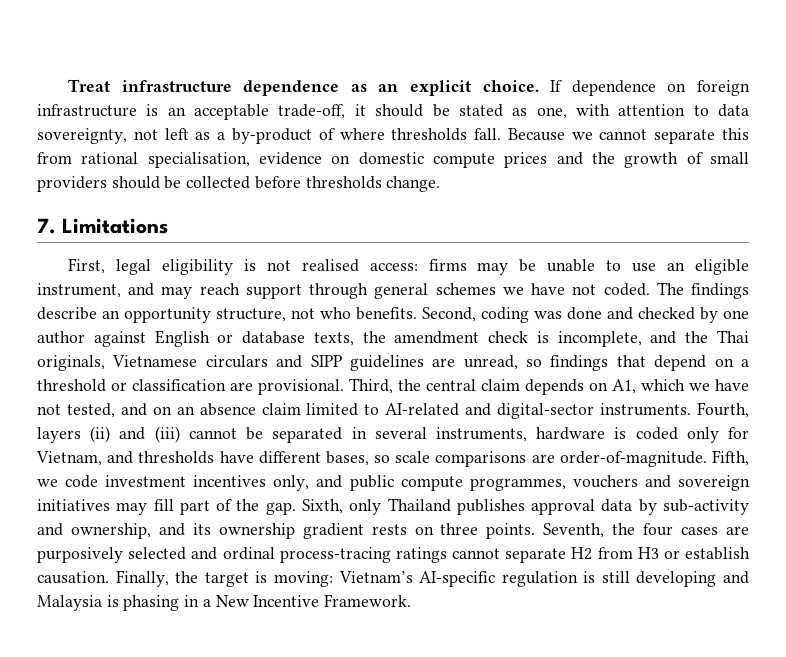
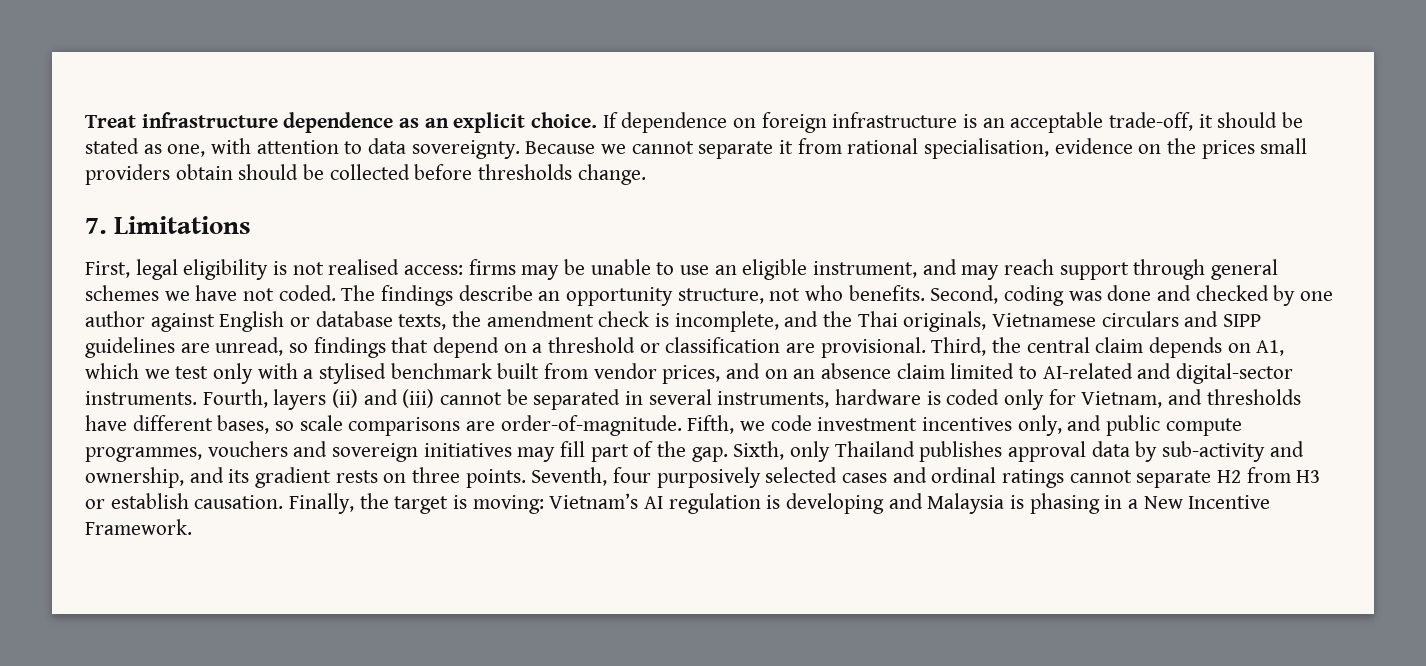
- If dependence on foreign infrastructure is an acceptable trade-off, it should be stated as one, with attention to data sovereignty, not left as a by-product of where thresholds fall.
+ If dependence on foreign infrastructure is an acceptable trade-off, it should be stated as one, with attention to data sovereignty.
- Because we cannot separate this from rational specialisation, evidence on domestic compute prices and the growth of small providers should be collected before thresholds change.
+ Because we cannot separate it from rational specialisation, evidence on the prices small providers obtain should be collected before thresholds change.
- Third, the central claim depends on A1, which we have not tested, and on an absence claim limited to AI-related and digital-sector instruments.
+ Third, the central claim depends on A1, which we test only with a stylised benchmark built from vendor prices, and on an absence claim limited to AI-related and digital-sector instruments.
- Sixth, only Thailand publishes approval data by sub-activity and ownership, and its ownership gradient rests on three points.
+ Sixth, only Thailand publishes approval data by sub-activity and ownership, and its gradient rests on three points.
- Seventh, the four cases are purposively selected and ordinal process-tracing ratings cannot separate H2 from H3 or establish causation.
+ Seventh, four purposively selected cases and ordinal ratings cannot separate H2 from H3 or establish causation.
- Finally, the target is moving: Vietnam’s AI-specific regulation is still developing and Malaysia is phasing in a New Incentive Framework.
+ Finally, the target is moving: Vietnam’s AI regulation is developing and Malaysia is phasing in a New Incentive Framework.

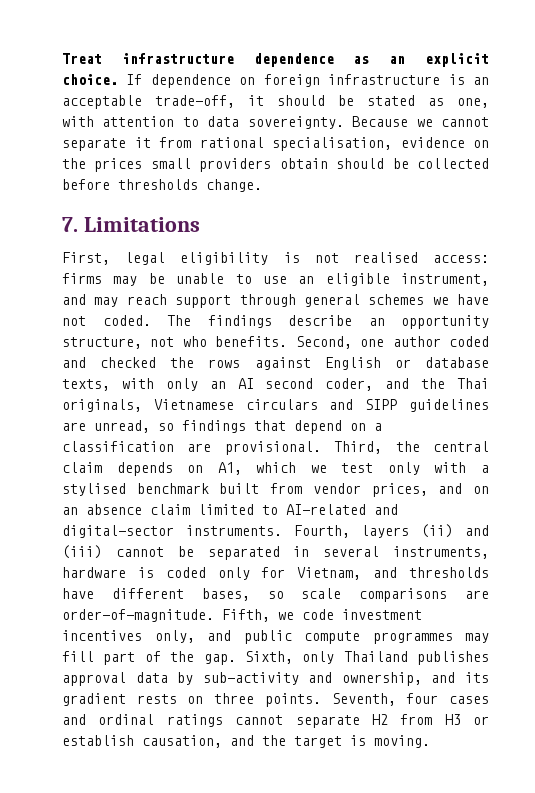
- Second, coding was done and checked by one author against English or database texts, the amendment check is incomplete, and the Thai originals, Vietnamese circulars and SIPP guidelines are unread, so findings that depend on a threshold or classification are provisional.
+ Second, one author coded and checked the rows against English or database texts, with only an AI second coder, and the Thai originals, Vietnamese circulars and SIPP guidelines are unread, so findings that depend on a classification are provisional.
- Fifth, we code investment incentives only, and public compute programmes, vouchers and sovereign initiatives may fill part of the gap.
+ Fifth, we code investment incentives only, and public compute programmes may fill part of the gap.
- Seventh, four purposively selected cases and ordinal ratings cannot separate H2 from H3 or establish causation. Finally, the target is moving: Vietnam’s AI regulation is developing and Malaysia is phasing in a New Incentive Framework.
+ Seventh, four cases and ordinal ratings cannot separate H2 from H3 or establish causation, and the target is moving.

